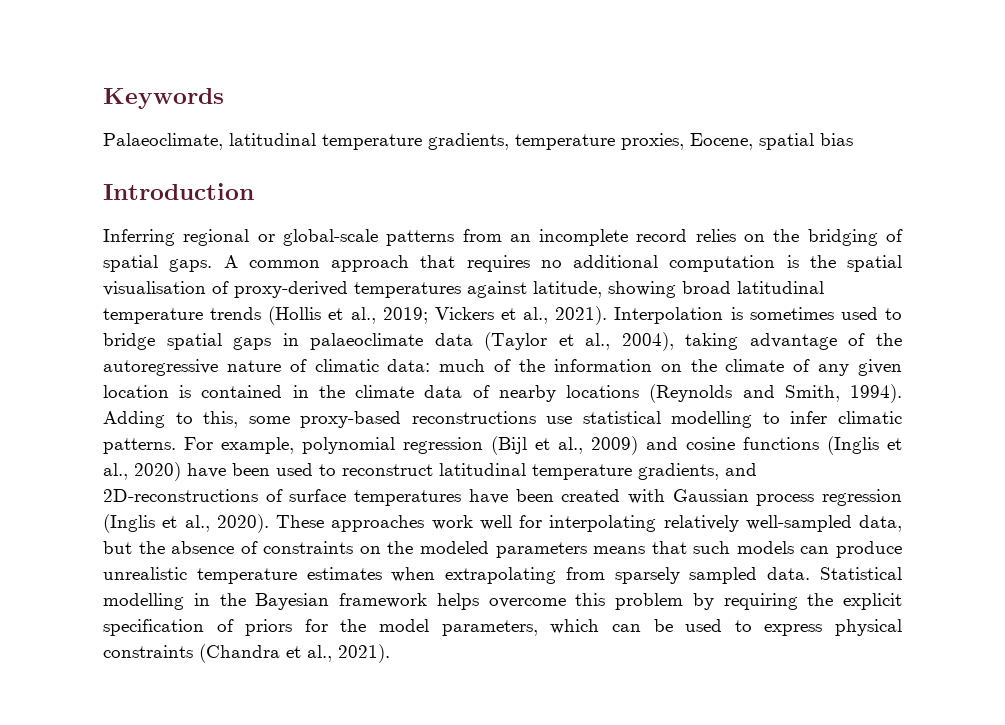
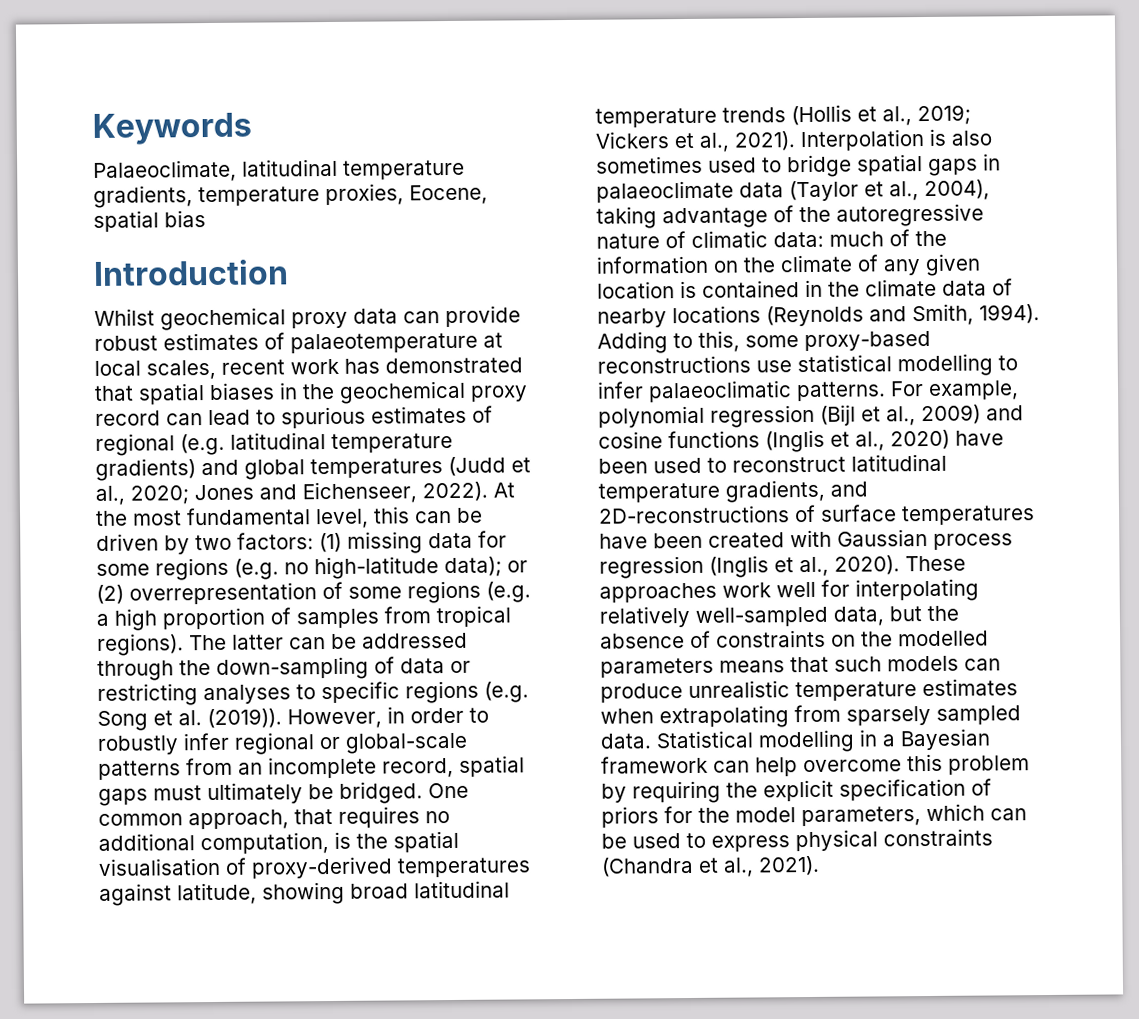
- Inferring regional or global-scale patterns from an incomplete record relies on the bridging of spatial gaps. A common approach that requires no additional computation is the spatial visualisation of proxy-derived temperatures against latitude, showing broad latitudinal temperature trends (Hollis et al., 2019; Vickers et al., 2021).
+ Whilst geochemical proxy data can provide robust estimates of palaeotemperature at local scales, recent work has demonstrated that spatial biases in the geochemical proxy record can lead to spurious estimates of regional (e.g. latitudinal temperature gradients) and global temperatures (Judd et al., 2020; Jones and Eichenseer, 2022). At the most fundamental level, this can be driven by two factors: (1) missing data for some regions (e.g. no high-latitude data); or (2) overrepresentation of some regions (e.g. a high proportion of samples from tropical regions). The latter can be addressed through the down-sampling of data or restricting analyses to specific regions (e.g. Song et al. (2019)). However, in order to robustly infer regional or global-scale patterns from an incomplete record, spatial gaps must ultimately be bridged. One common approach, that requires no additional computation, is the spatial visualisation of proxy-derived temperatures against latitude, showing broad latitudinal temperature trends (Hollis et al., 2019; Vickers et al., 2021).
- Interpolation is sometimes used to bridge spatial gaps in palaeoclimate data (Taylor et al., 2004), taking advantage of the autoregressive nature of climatic data: much of the information on the climate of any given location is contained in the climate data of nearby locations (Reynolds and Smith, 1994).
+ Interpolation is also sometimes used to bridge spatial gaps in palaeoclimate data (Taylor et al., 2004), taking advantage of the autoregressive nature of climatic data: much of the information on the climate of any given location is contained in the climate data of nearby locations (Reynolds and Smith, 1994).
- Adding to this, some proxy-based reconstructions use statistical modelling to infer climatic patterns.
+ Adding to this, some proxy-based reconstructions use statistical modelling to infer palaeoclimatic patterns.
- These approaches work well for interpolating relatively well-sampled data, but the absence of constraints on the modeled parameters means that such models can produce unrealistic temperature estimates when extrapolating from sparsely sampled data.
+ These approaches work well for interpolating relatively well-sampled data, but the absence of constraints on the modelled parameters means that such models can produce unrealistic temperature estimates when extrapolating from sparsely sampled data.
- Statistical modelling in the Bayesian framework helps overcome this problem by requiring the explicit specification of priors for the model parameters, which can be used to express physical constraints (Chandra et al., 2021).
+ Statistical modelling in a Bayesian framework can help overcome this problem by requiring the explicit specification of priors for the model parameters, which can be used to express physical constraints (Chandra et al., 2021).

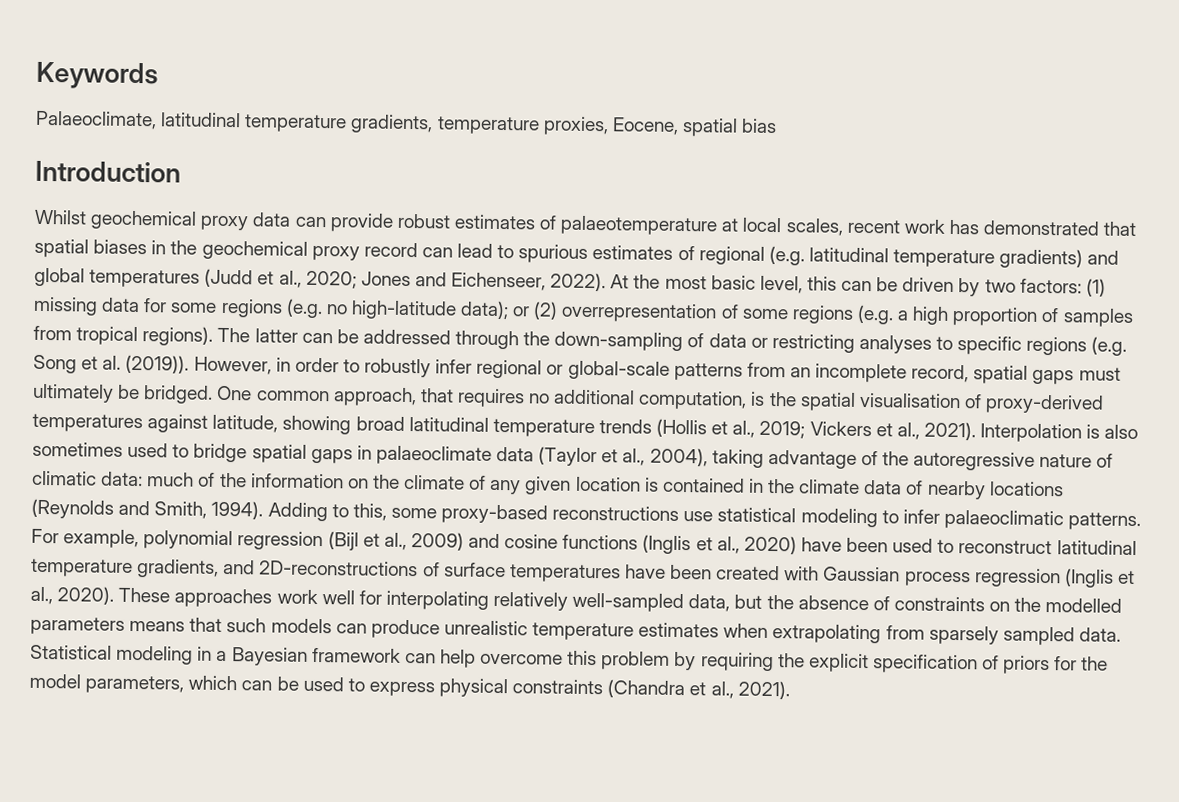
- At the most fundamental level, this can be driven by two factors: (1) missing data for some regions (e.g. no high-latitude data); or (2) overrepresentation of some regions (e.g. a high proportion of samples from tropical regions).
+ At the most basic level, this can be driven by two factors: (1) missing data for some regions (e.g. no high-latitude data); or (2) overrepresentation of some regions (e.g. a high proportion of samples from tropical regions).
- Adding to this, some proxy-based reconstructions use statistical modelling to infer palaeoclimatic patterns.
+ Adding to this, some proxy-based reconstructions use statistical modeling to infer palaeoclimatic patterns.
- Statistical modelling in a Bayesian framework can help overcome this problem by requiring the explicit specification of priors for the model parameters, which can be used to express physical constraints (Chandra et al., 2021).
+ Statistical modeling in a Bayesian framework can help overcome this problem by requiring the explicit specification of priors for the model parameters, which can be used to express physical constraints (Chandra et al., 2021).

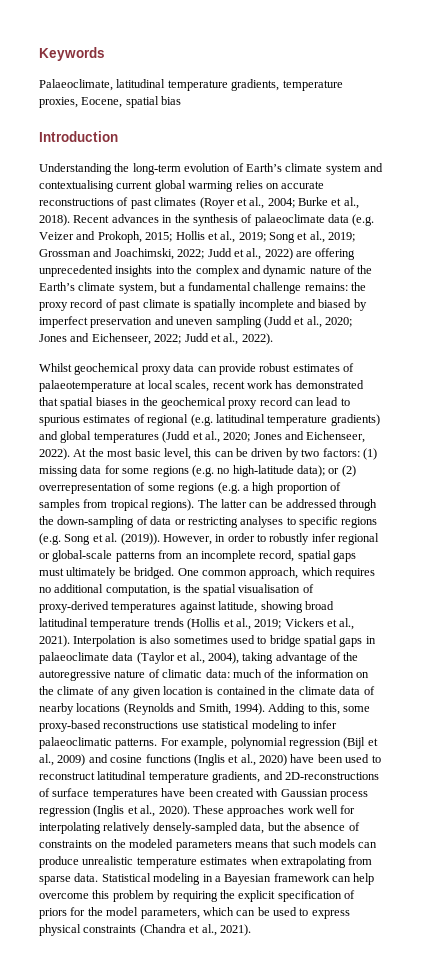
+ Understanding the long-term evolution of Earth’s climate system and contextualising current global warming relies on accurate reconstructions of past climates (Royer et al., 2004; Burke et al., 2018). Recent advances in the synthesis of palaeoclimate data (e.g. Veizer and Prokoph, 2015; Hollis et al., 2019; Song et al., 2019; Grossman and Joachimski, 2022; Judd et al., 2022) are offering unprecedented insights into the complex and dynamic nature of the Earth’s climate system, but a fundamental challenge remains: the proxy record of past climate is spatially incomplete and biased by imperfect preservation and uneven sampling (Judd et al., 2020; Jones and Eichenseer, 2022; Judd et al., 2022).
- One common approach, that requires no additional computation, is the spatial visualisation of proxy-derived temperatures against latitude, showing broad latitudinal temperature trends (Hollis et al., 2019; Vickers et al., 2021).
+ One common approach, which requires no additional computation, is the spatial visualisation of proxy-derived temperatures against latitude, showing broad latitudinal temperature trends (Hollis et al., 2019; Vickers et al., 2021).
- These approaches work well for interpolating relatively well-sampled data, but the absence of constraints on the modelled parameters means that such models can produce unrealistic temperature estimates when extrapolating from sparsely sampled data.
+ These approaches work well for interpolating relatively densely-sampled data, but the absence of constraints on the modeled parameters means that such models can produce unrealistic temperature estimates when extrapolating from sparse data.

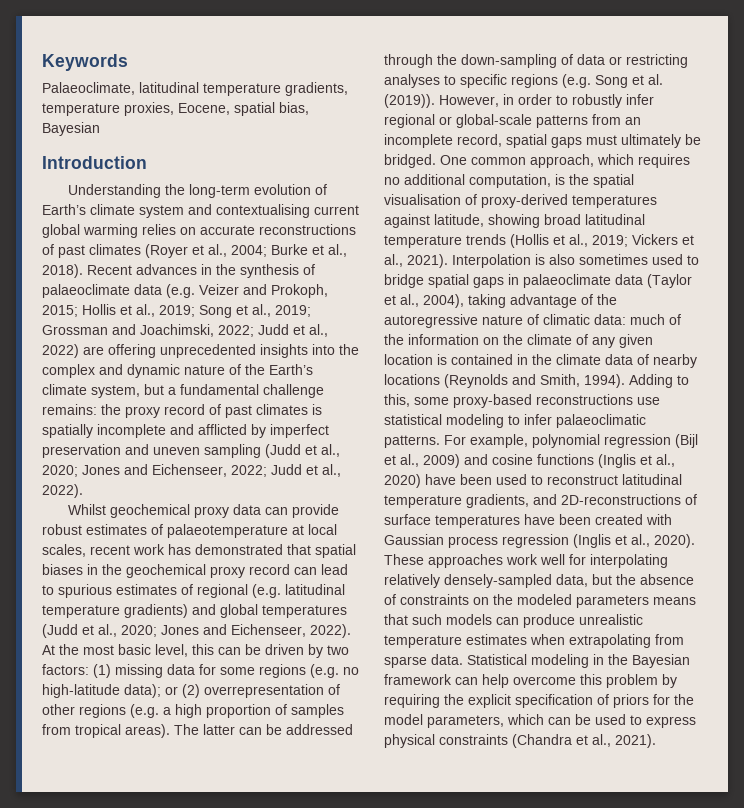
- Palaeoclimate, latitudinal temperature gradients, temperature proxies, Eocene, spatial bias
+ Palaeoclimate, latitudinal temperature gradients, temperature proxies, Eocene, spatial bias, Bayesian
- the proxy record of past climate is spatially incomplete and biased by imperfect preservation and uneven sampling (Judd et al., 2020;
+ the proxy record of past climates is spatially incomplete and afflicted by imperfect preservation and uneven sampling (Judd et al., 2020;
- At the most basic level, this can be driven by two factors: (1) missing data for some regions (e.g. no high-latitude data); or (2) overrepresentation of some regions (e.g. a high proportion of samples from tropical regions).
+ At the most basic level, this can be driven by two factors: (1) missing data for some regions (e.g. no high-latitude data); or (2) overrepresentation of other regions (e.g. a high proportion of samples from tropical areas).
- Statistical modeling in a Bayesian framework can help overcome this problem by requiring the explicit specification of priors for the model parameters, which can be used to express physical constraints (Chandra et al., 2021).
+ Statistical modeling in the Bayesian framework can help overcome this problem by requiring the explicit specification of priors for the model parameters, which can be used to express physical constraints (Chandra et al., 2021).

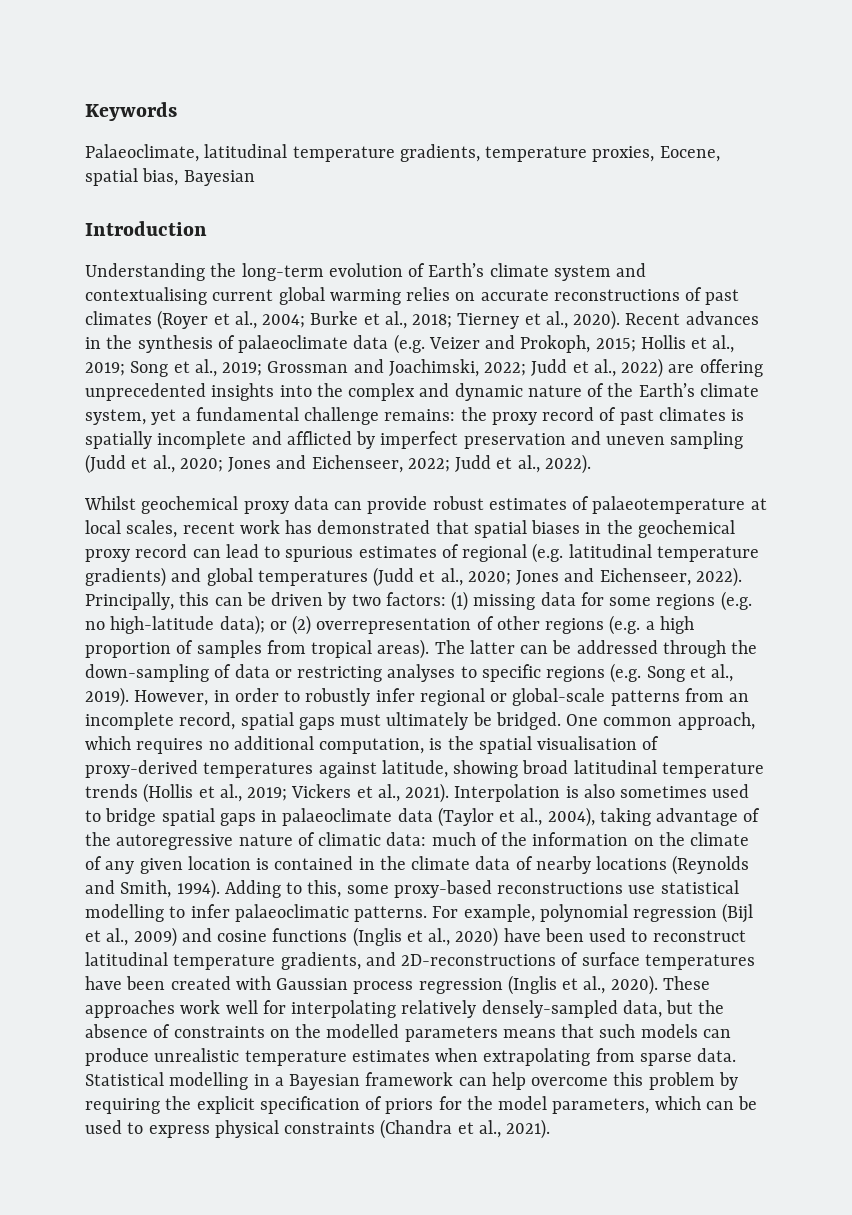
- Understanding the long-term evolution of Earth’s climate system and contextualising current global warming relies on accurate reconstructions of past climates (Royer et al., 2004; Burke et al., 2018).
+ Understanding the long-term evolution of Earth’s climate system and contextualising current global warming relies on accurate reconstructions of past climates (Royer et al., 2004; Burke et al., 2018; Tierney et al., 2020).
- Judd et al., 2022) are offering unprecedented insights into the complex and dynamic nature of the Earth’s climate system, but a fundamental challenge remains:
+ Judd et al., 2022) are offering unprecedented insights into the complex and dynamic nature of the Earth’s climate system, yet a fundamental challenge remains:
- At the most basic level, this can be driven by two factors: (1) missing data for some regions (e.g. no high-latitude data); or (2) overrepresentation of other regions (e.g. a high proportion of samples from tropical areas).
+ Principally, this can be driven by two factors: (1) missing data for some regions (e.g. no high-latitude data); or (2) overrepresentation of other regions (e.g. a high proportion of samples from tropical areas).
- The latter can be addressed through the down-sampling of data or restricting analyses to specific regions (e.g. Song et al. (2019)).
+ The latter can be addressed through the down-sampling of data or restricting analyses to specific regions (e.g. Song et al., 2019).
- Adding to this, some proxy-based reconstructions use statistical modeling to infer palaeoclimatic patterns.
+ Adding to this, some proxy-based reconstructions use statistical modelling to infer palaeoclimatic patterns.
- These approaches work well for interpolating relatively densely-sampled data, but the absence of constraints on the modeled parameters means that such models can produce unrealistic temperature estimates when extrapolating from sparse data.
+ These approaches work well for interpolating relatively densely-sampled data, but the absence of constraints on the modelled parameters means that such models can produce unrealistic temperature estimates when extrapolating from sparse data.
- Statistical modeling in the Bayesian framework can help overcome this problem by requiring the explicit specification of priors for the model parameters, which can be used to express physical constraints (Chandra et al., 2021).
+ Statistical modelling in a Bayesian framework can help overcome this problem by requiring the explicit specification of priors for the model parameters, which can be used to express physical constraints (Chandra et al., 2021).

